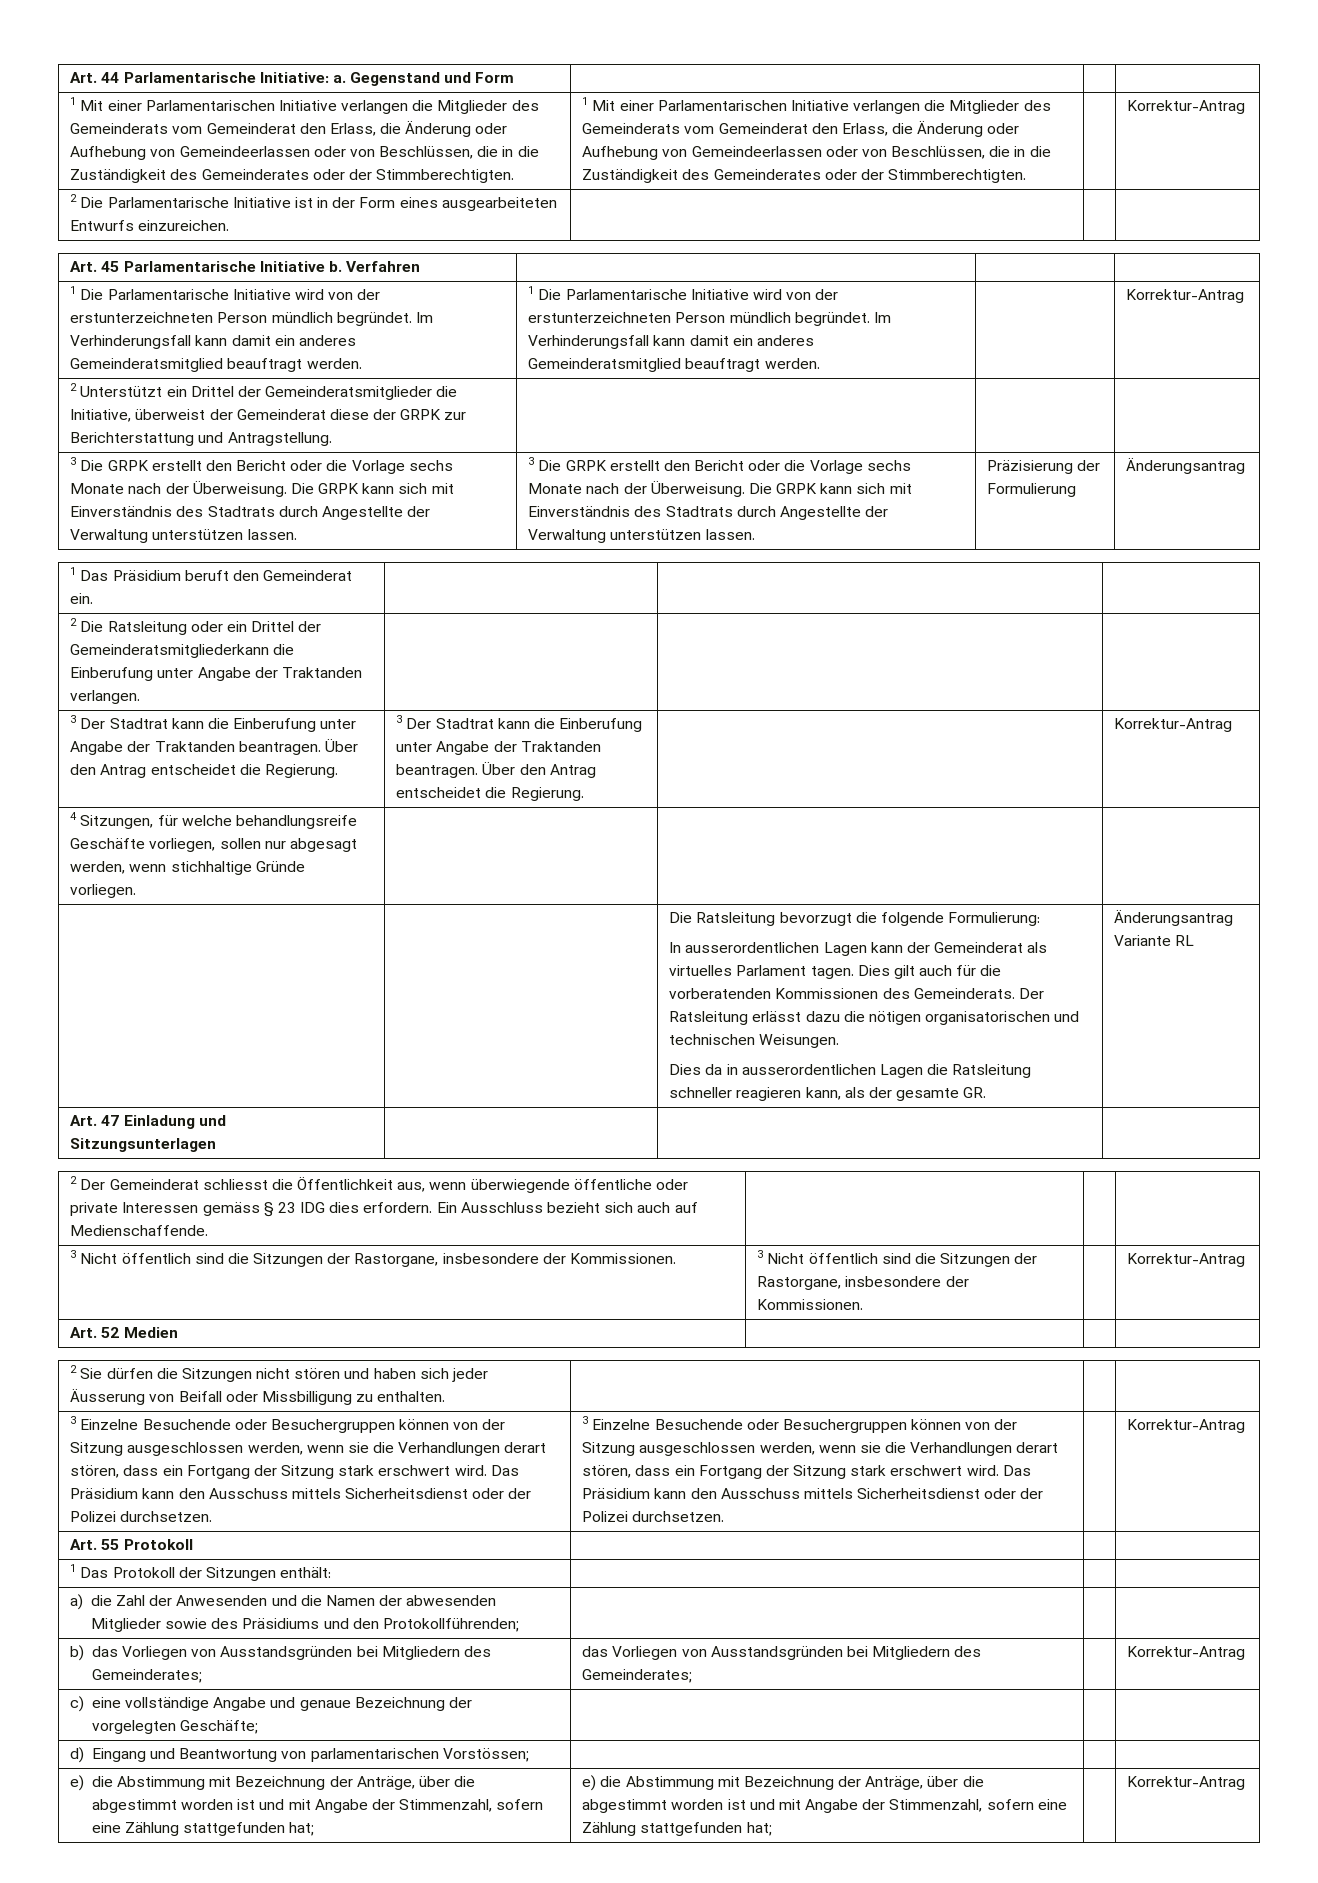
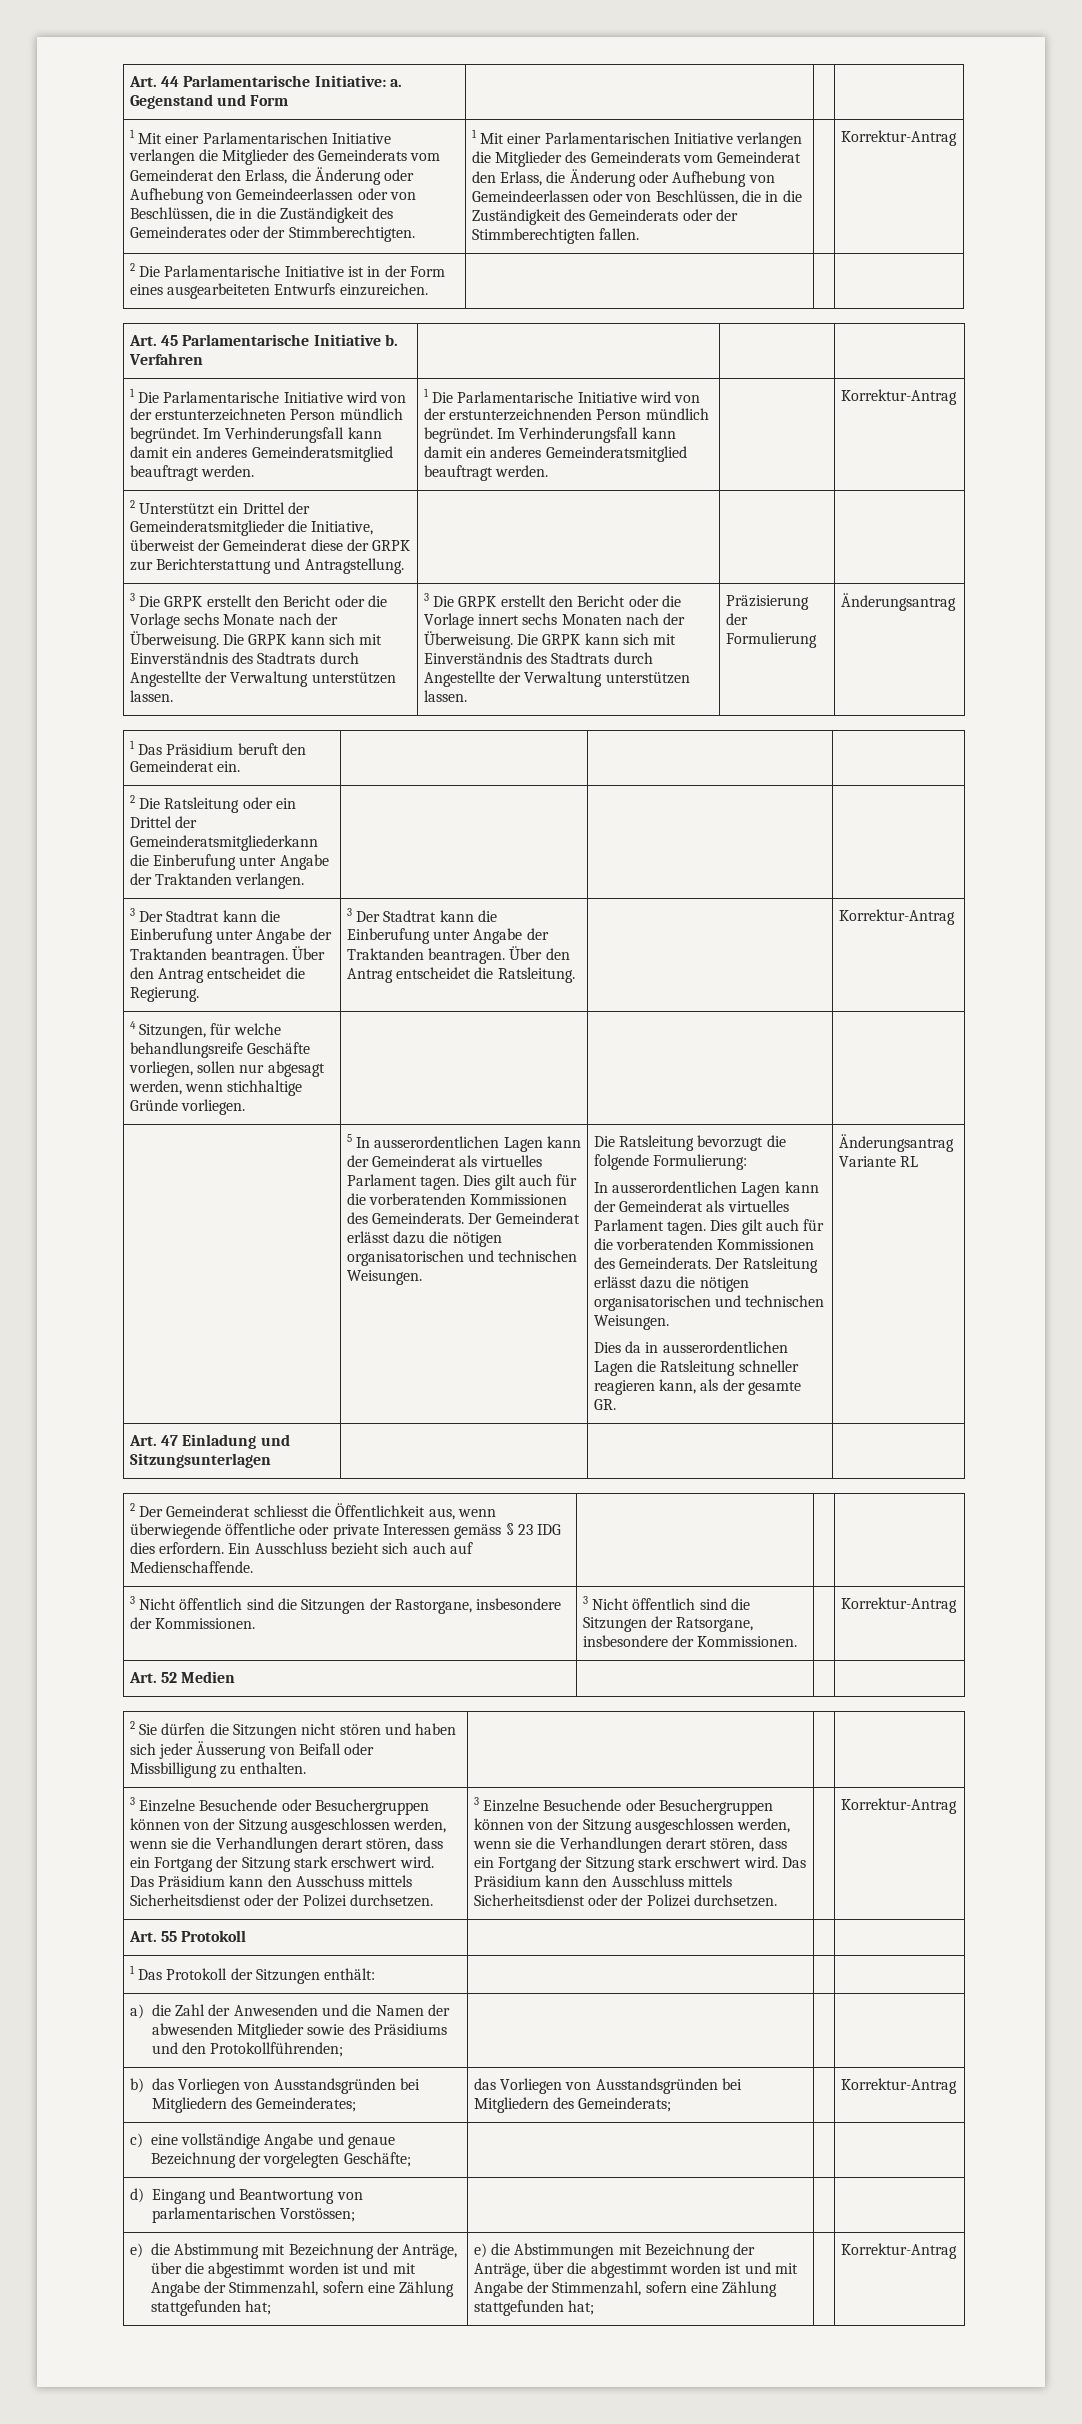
- 1 Mit einer Parlamentarischen Initiative verlangen die Mitglieder des Gemeinderats vom Gemeinderat den Erlass, die Änderung oder Aufhebung von Gemeindeerlassen oder von Beschlüssen, die in die Zuständigkeit des Gemeinderates oder der Stimmberechtigten. | 1 Mit einer Parlamentarischen Initiative verlangen die Mitglieder des Gemeinderats vom Gemeinderat den Erlass, die Änderung oder Aufhebung von Gemeindeerlassen oder von Beschlüssen, die in die Zuständigkeit des Gemeinderates oder der Stimmberechtigten.
+ 1 Mit einer Parlamentarischen Initiative verlangen die Mitglieder des Gemeinderats vom Gemeinderat den Erlass, die Änderung oder Aufhebung von Gemeindeerlassen oder von Beschlüssen, die in die Zuständigkeit des Gemeinderates oder der Stimmberechtigten. | 1 Mit einer Parlamentarischen Initiative verlangen die Mitglieder des Gemeinderats vom Gemeinderat den Erlass, die Änderung oder Aufhebung von Gemeindeerlassen oder von Beschlüssen, die in die Zuständigkeit des Gemeinderats oder der Stimmberechtigten fallen.
- Im Verhinderungsfall kann damit ein anderes Gemeinderatsmitglied beauftragt werden. | 1 Die Parlamentarische Initiative wird von der erstunterzeichneten Person mündlich begründet.
+ Im Verhinderungsfall kann damit ein anderes Gemeinderatsmitglied beauftragt werden. | 1 Die Parlamentarische Initiative wird von der erstunterzeichnenden Person mündlich begründet.
- Die GRPK kann sich mit Einverständnis des Stadtrats durch Angestellte der Verwaltung unterstützen lassen. | 3 Die GRPK erstellt den Bericht oder die Vorlage sechs Monate nach der Überweisung.
+ Die GRPK kann sich mit Einverständnis des Stadtrats durch Angestellte der Verwaltung unterstützen lassen. | 3 Die GRPK erstellt den Bericht oder die Vorlage innert sechs Monaten nach der Überweisung.
- 3 Der Stadtrat kann die Einberufung unter Angabe der Traktanden beantragen. Über den Antrag entscheidet die Regierung. | 3 Der Stadtrat kann die Einberufung unter Angabe der Traktanden beantragen. Über den Antrag entscheidet die Regierung. | | Korrektur-Antrag
+ 3 Der Stadtrat kann die Einberufung unter Angabe der Traktanden beantragen. Über den Antrag entscheidet die Regierung. | 3 Der Stadtrat kann die Einberufung unter Angabe der Traktanden beantragen. Über den Antrag entscheidet die Ratsleitung. | | Korrektur-Antrag
+ 5 In ausserordentlichen Lagen kann der Gemeinderat als virtuelles Parlament tagen. Dies gilt auch für die vorberatenden Kommissionen des Gemeinderats. Der Gemeinderat erlässt dazu die nötigen organisatorischen und technischen Weisungen.
- 3 Nicht öffentlich sind die Sitzungen der Rastorgane, insbesondere der Kommissionen. | 3 Nicht öffentlich sind die Sitzungen der Rastorgane, insbesondere der Kommissionen. | | Korrektur-Antrag
+ 3 Nicht öffentlich sind die Sitzungen der Rastorgane, insbesondere der Kommissionen. | 3 Nicht öffentlich sind die Sitzungen der Ratsorgane, insbesondere der Kommissionen. | | Korrektur-Antrag
- Das Präsidium kann den Ausschuss mittels Sicherheitsdienst oder der Polizei durchsetzen. | 3 Einzelne Besuchende oder Besuchergruppen können von der Sitzung ausgeschlossen werden, wenn sie die Verhandlungen derart stören, dass ein Fortgang der Sitzung stark erschwert wird. Das Präsidium kann den Ausschuss mittels Sicherheitsdienst oder der Polizei durchsetzen.
+ Das Präsidium kann den Ausschuss mittels Sicherheitsdienst oder der Polizei durchsetzen. | 3 Einzelne Besuchende oder Besuchergruppen können von der Sitzung ausgeschlossen werden, wenn sie die Verhandlungen derart stören, dass ein Fortgang der Sitzung stark erschwert wird. Das Präsidium kann den Ausschluss mittels Sicherheitsdienst oder der Polizei durchsetzen.
- b) das Vorliegen von Ausstandsgründen bei Mitgliedern des Gemeinderates; | das Vorliegen von Ausstandsgründen bei Mitgliedern des Gemeinderates; | | Korrektur-Antrag
+ b) das Vorliegen von Ausstandsgründen bei Mitgliedern des Gemeinderates; | das Vorliegen von Ausstandsgründen bei Mitgliedern des Gemeinderats; | | Korrektur-Antrag
- e) die Abstimmung mit Bezeichnung der Anträge, über die abgestimmt worden ist und mit Angabe der Stimmenzahl, sofern eine Zählung stattgefunden hat; | e) die Abstimmung mit Bezeichnung der Anträge, über die abgestimmt worden ist und mit Angabe der Stimmenzahl, sofern eine Zählung stattgefunden hat;
+ e) die Abstimmung mit Bezeichnung der Anträge, über die abgestimmt worden ist und mit Angabe der Stimmenzahl, sofern eine Zählung stattgefunden hat; | e) die Abstimmungen mit Bezeichnung der Anträge, über die abgestimmt worden ist und mit Angabe der Stimmenzahl, sofern eine Zählung stattgefunden hat;

